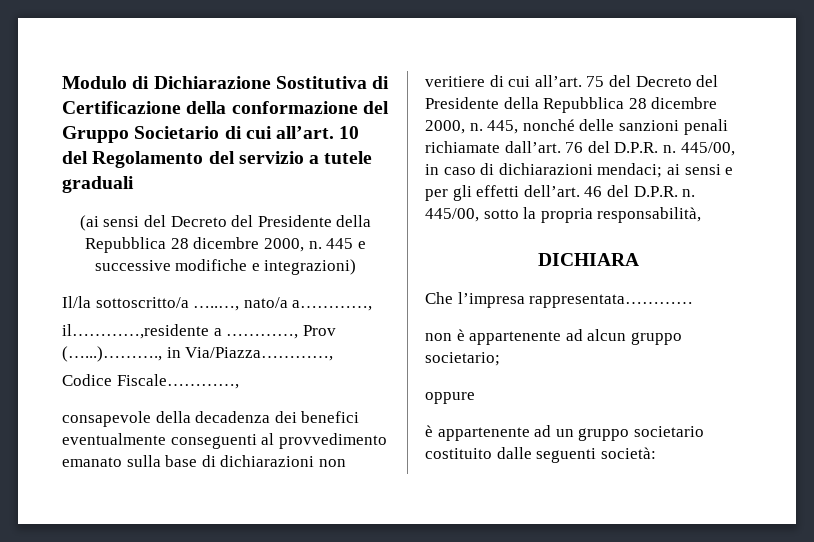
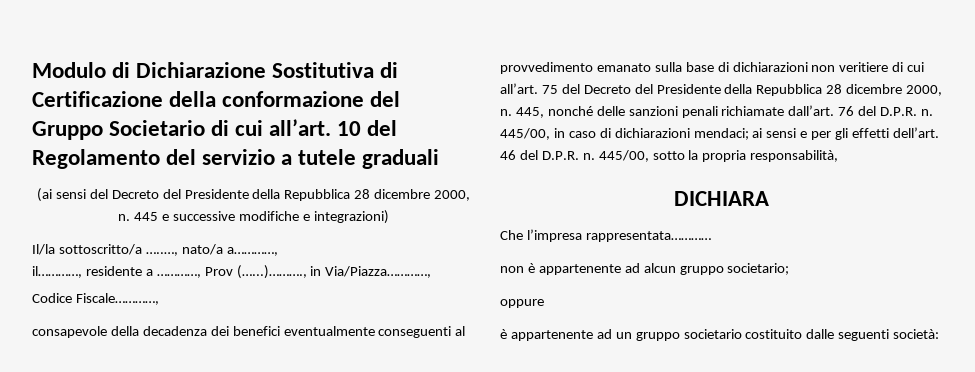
- il…………,residente a …………, Prov (…...)………., in Via/Piazza…………,
+ il…………, residente a …………, Prov (…...)………., in Via/Piazza…………,

